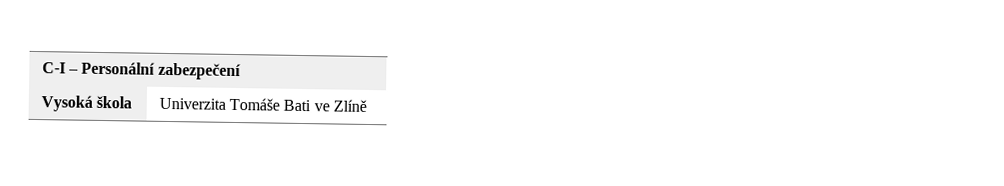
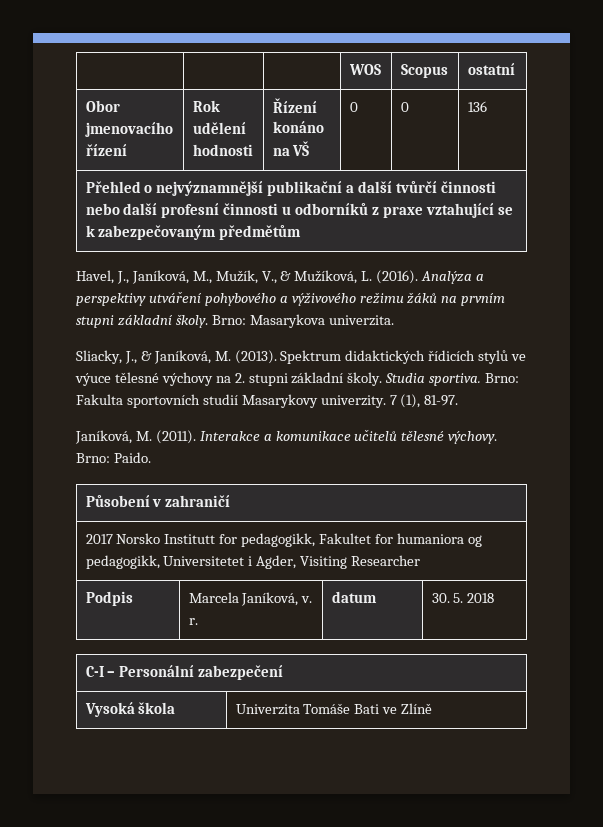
+ | | | WOS | Scopus | ostatní
+ Obor jmenovacího řízení | Rok udělení hodnosti | Řízení konáno na VŠ | 0 | 0 | 136
+ Přehled o nejvýznamnější publikační a další tvůrčí činnosti nebo další profesní činnosti u odborníků z praxe vztahující se k zabezpečovaným předmětům
+ Havel, J., Janíková, M., Mužík, V., & Mužíková, L. (2016). Analýza a perspektivy utváření pohybového a výživového režimu žáků na prvním stupni základní školy. Brno: Masarykova univerzita.
+ Sliacky, J., & Janíková, M. (2013). Spektrum didaktických řídicích stylů ve výuce tělesné výchovy na 2. stupni základní školy. Studia sportiva. Brno: Fakulta sportovních studií Masarykovy univerzity. 7 (1), 81-97.
+ Janíková, M. (2011). Interakce a komunikace učitelů tělesné výchovy. Brno: Paido.
+ Působení v zahraničí
+ 2017 Norsko Institutt for pedagogikk, Fakultet for humaniora og pedagogikk, Universitetet i Agder, Visiting Researcher
+ Podpis | Marcela Janíková, v. r. | datum | 30. 5. 2018

